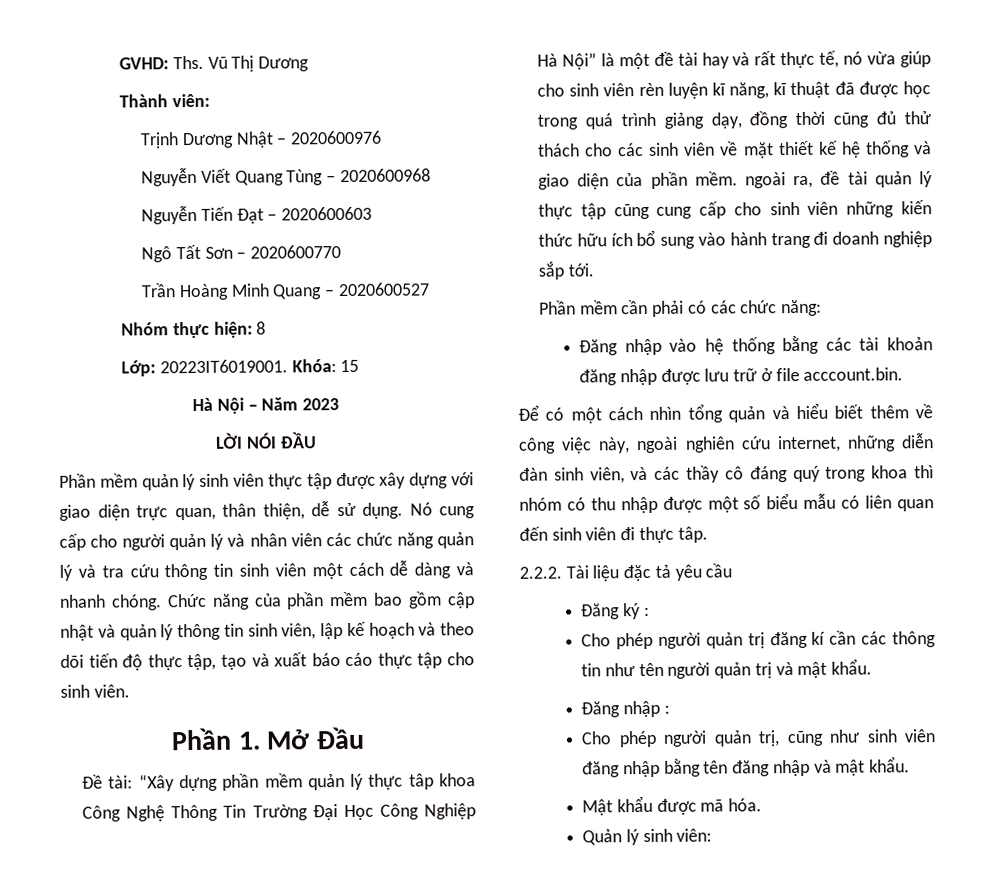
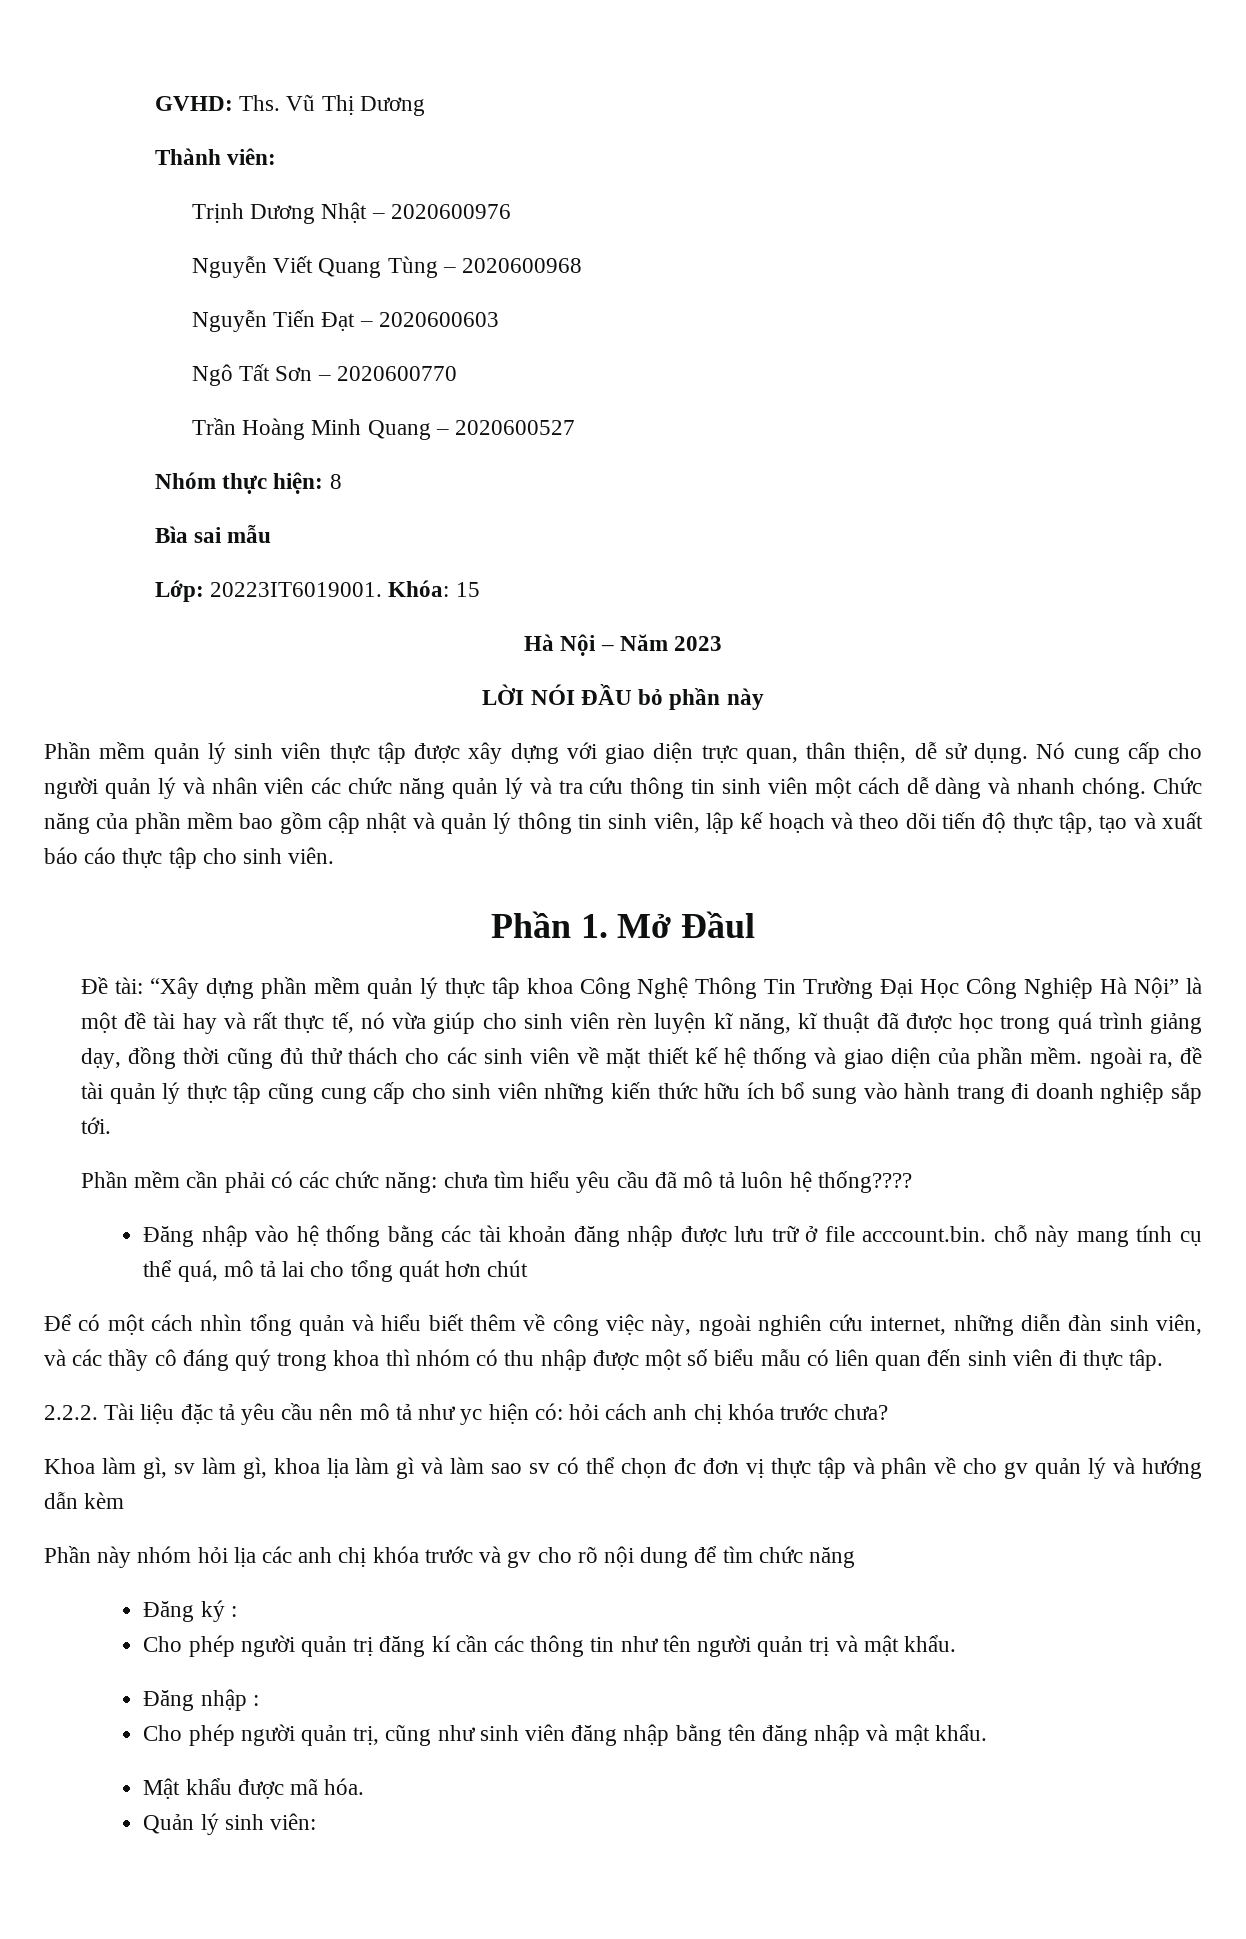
+ Bìa sai mẫu
- LỜI NÓI ĐẦU
+ LỜI NÓI ĐẦU bỏ phần này
- Phần 1. Mở Đầu
+ Phần 1. Mở Đầul
- Phần mềm cần phải có các chức năng:
+ Phần mềm cần phải có các chức năng: chưa tìm hiểu yêu cầu đã mô tả luôn hệ thống????
- Đăng nhập vào hệ thống bằng các tài khoản đăng nhập được lưu trữ ở file acccount.bin.
+ Đăng nhập vào hệ thống bằng các tài khoản đăng nhập được lưu trữ ở file acccount.bin. chỗ này mang tính cụ thể quá, mô tả lai cho tổng quát hơn chút
- 2.2.2. Tài liệu đặc tả yêu cầu
+ 2.2.2. Tài liệu đặc tả yêu cầu nên mô tả như yc hiện có: hỏi cách anh chị khóa trước chưa?
+ Khoa làm gì, sv làm gì, khoa lịa làm gì và làm sao sv có thể chọn đc đơn vị thực tập và phân về cho gv quản lý và hướng dẫn kèm
+ Phần này nhóm hỏi lịa các anh chị khóa trước và gv cho rõ nội dung để tìm chức năng

